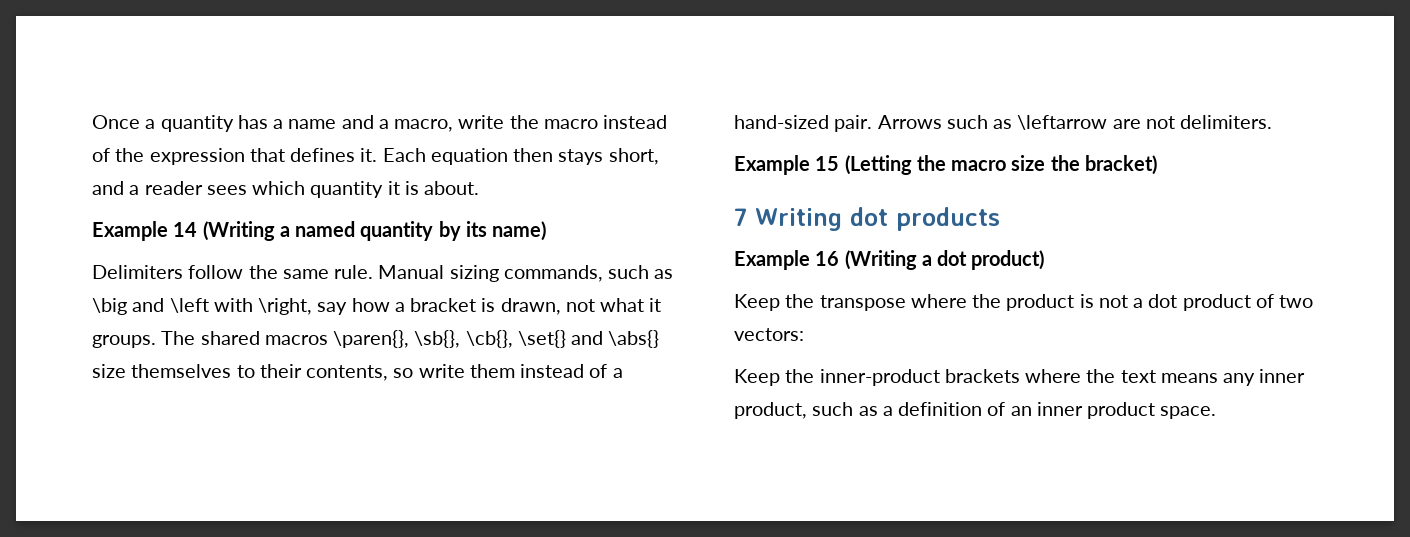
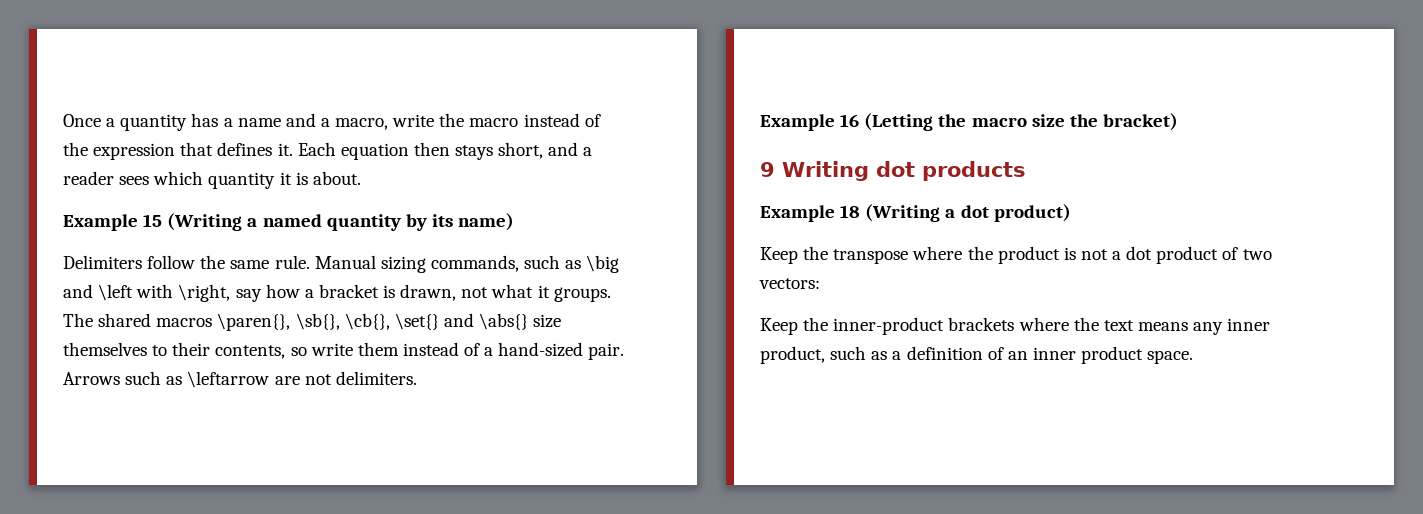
- Example 14 (Writing a named quantity by its name)
+ Example 15 (Writing a named quantity by its name)
- Example 15 (Letting the macro size the bracket)
+ Example 16 (Letting the macro size the bracket)
- 7 Writing dot products
+ 9 Writing dot products
- Example 16 (Writing a dot product)
+ Example 18 (Writing a dot product)

